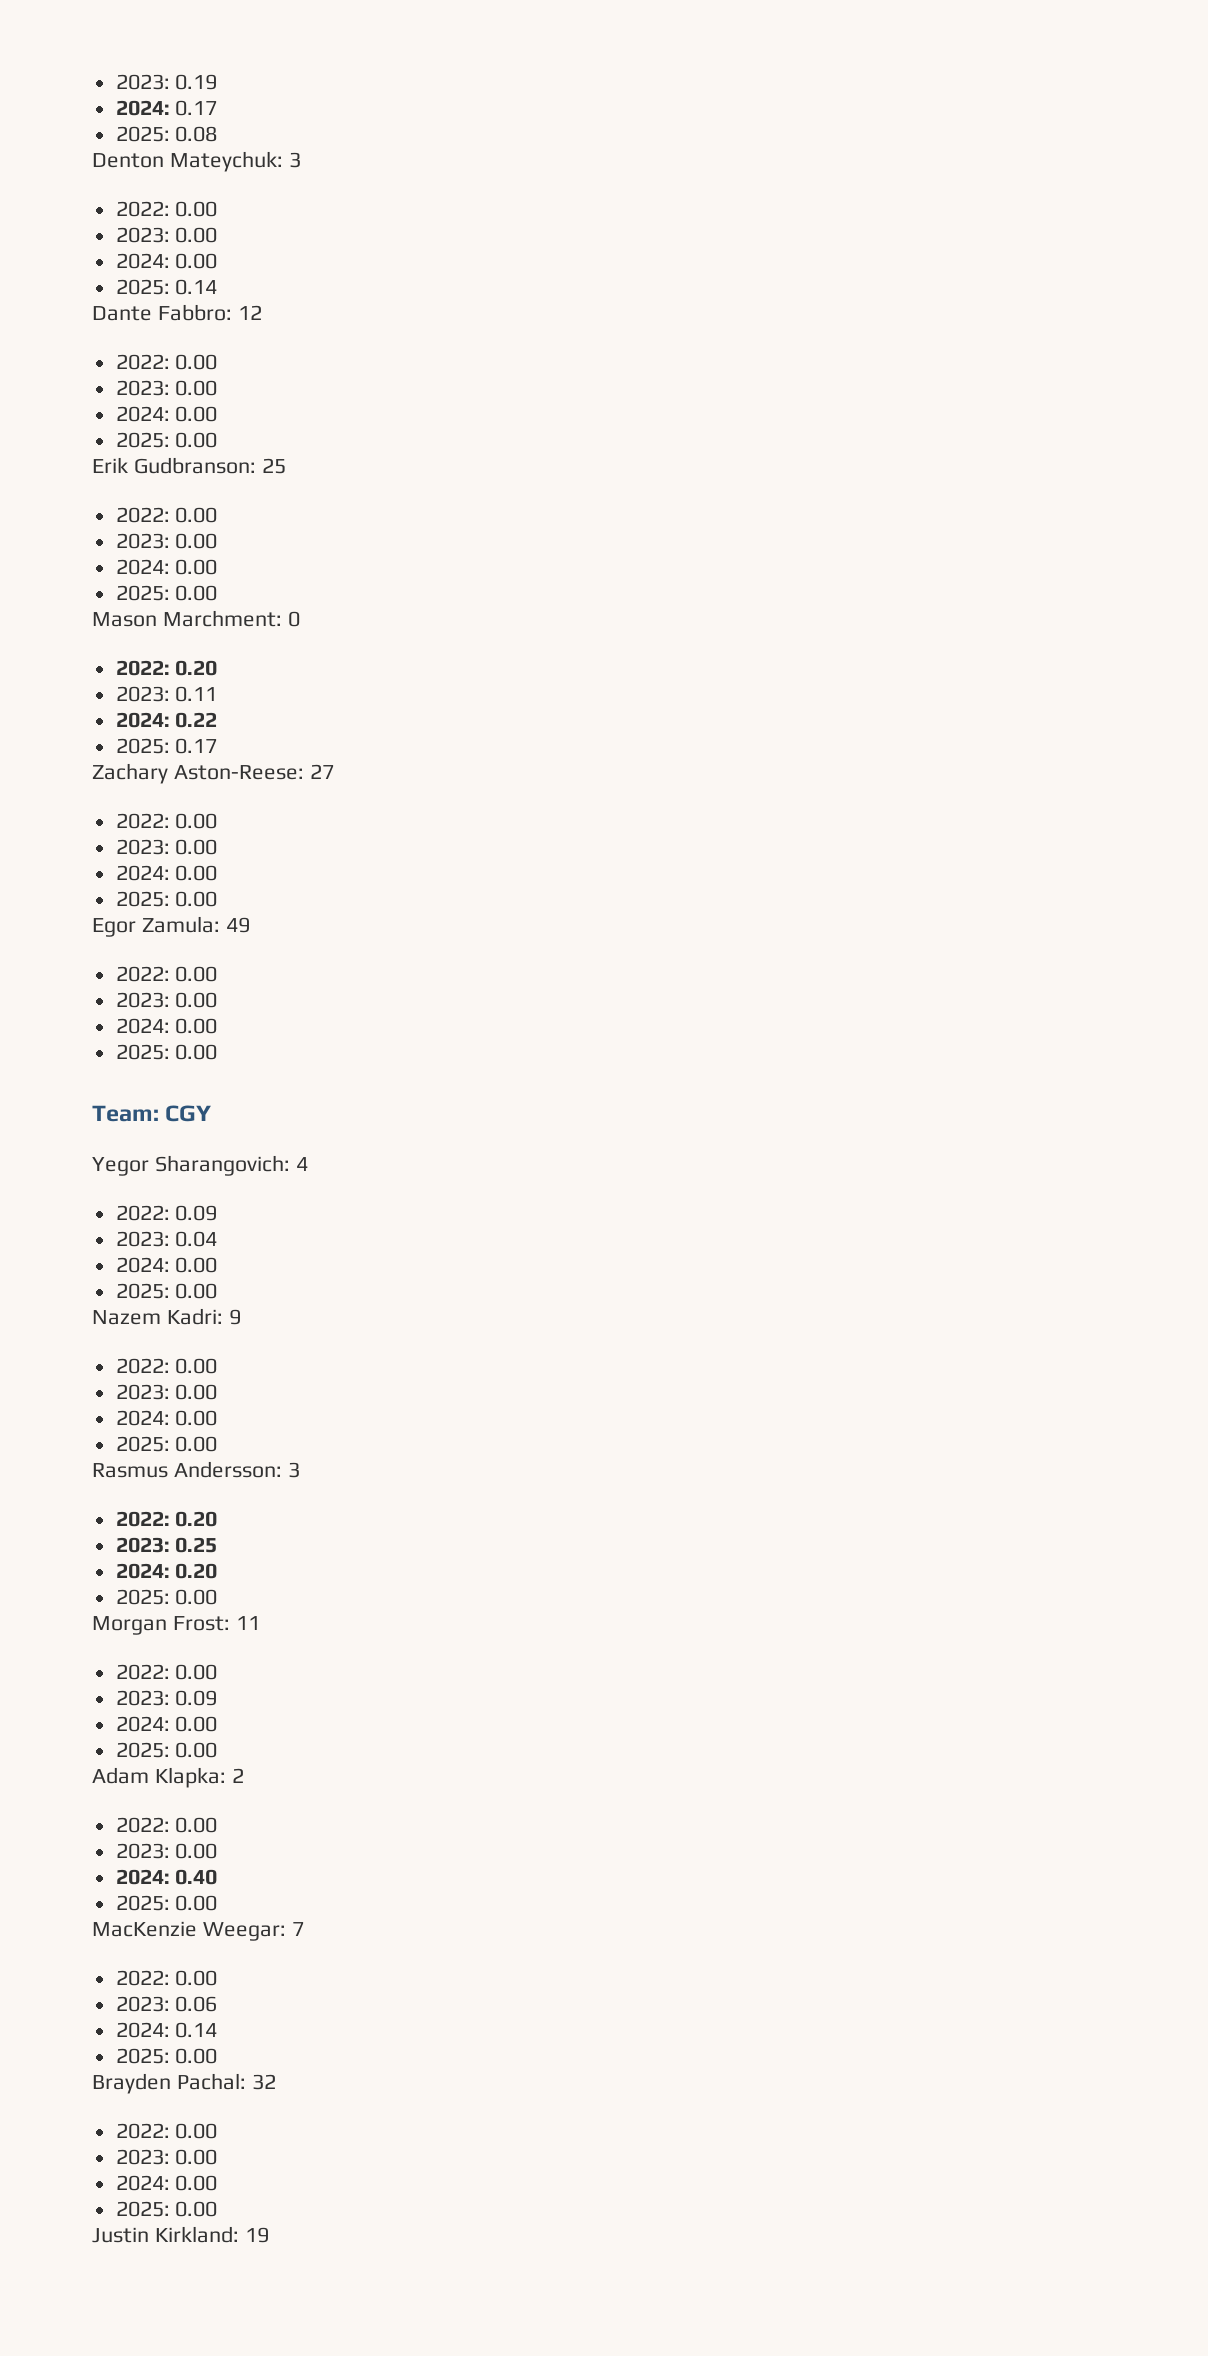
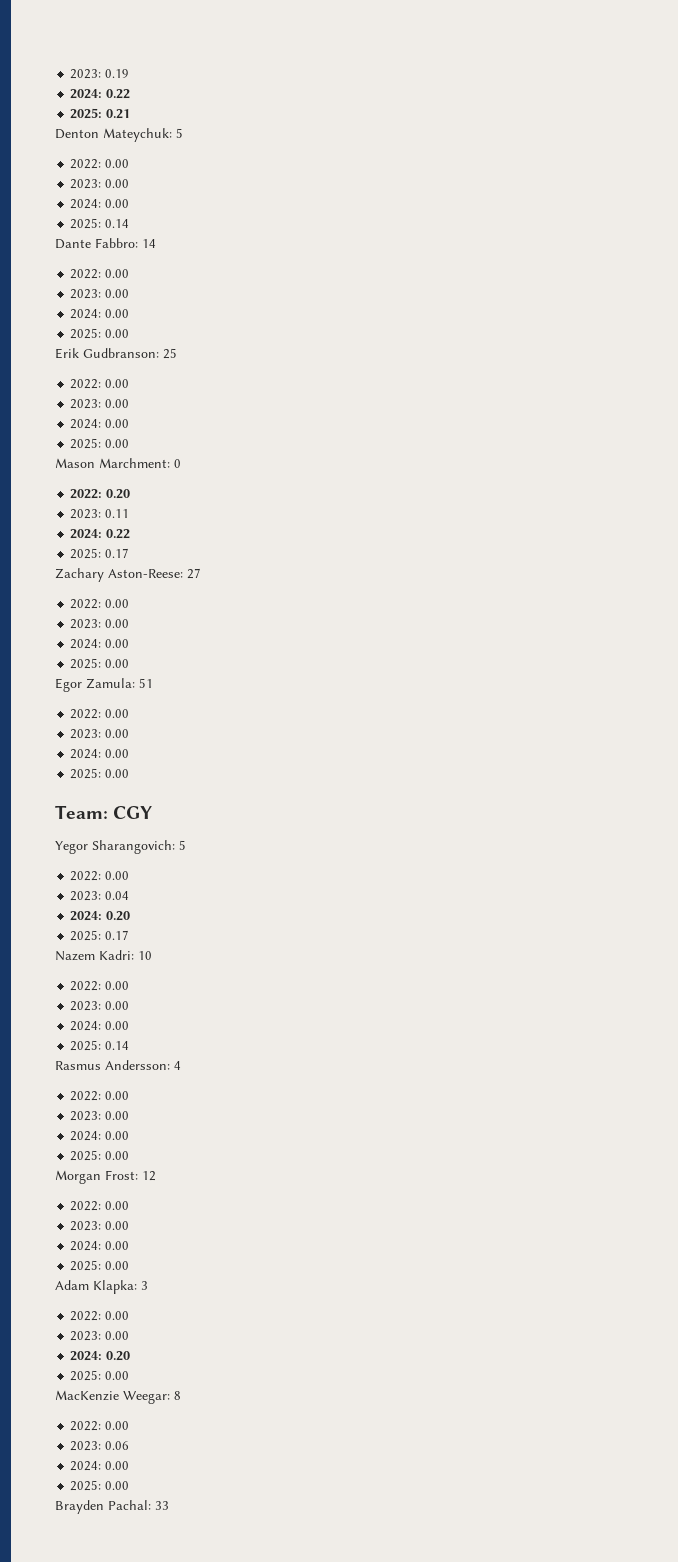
  2023: 0.19
- 2024: 0.17
- 2025: 0.08
+ 2024: 0.22
+ 2025: 0.21
- Denton Mateychuk: 3
+ Denton Mateychuk: 5
- Dante Fabbro: 12
+ Dante Fabbro: 14
- Egor Zamula: 49
+ Egor Zamula: 51
- Yegor Sharangovich: 4
- 2022: 0.09
+ Yegor Sharangovich: 5
+ 2022: 0.00
  2023: 0.04
+ 2024: 0.20
+ 2025: 0.17
+ Nazem Kadri: 10
+ 2022: 0.00
+ 2023: 0.00
  2024: 0.00
- 2025: 0.00
- Nazem Kadri: 9
+ 2025: 0.14
+ Rasmus Andersson: 4
  2022: 0.00
  2023: 0.00
  2024: 0.00
  2025: 0.00
- Rasmus Andersson: 3
- 2022: 0.20
- 2023: 0.25
- 2024: 0.20
- 2025: 0.00
- Morgan Frost: 11
- 2022: 0.00
- 2023: 0.09
- 2024: 0.00
- 2025: 0.00
- Adam Klapka: 2
- 2022: 0.00
- 2023: 0.00
- 2024: 0.40
- 2025: 0.00
- MacKenzie Weegar: 7
- 2022: 0.00
- 2023: 0.06
- 2024: 0.14
- 2025: 0.00
- Brayden Pachal: 32
+ Morgan Frost: 12
  2022: 0.00
  2023: 0.00
  2024: 0.00
  2025: 0.00
- Justin Kirkland: 19
+ Adam Klapka: 3
+ 2022: 0.00
+ 2023: 0.00
+ 2024: 0.20
+ 2025: 0.00
+ MacKenzie Weegar: 8
+ 2022: 0.00
+ 2023: 0.06
+ 2024: 0.00
+ 2025: 0.00
+ Brayden Pachal: 33

